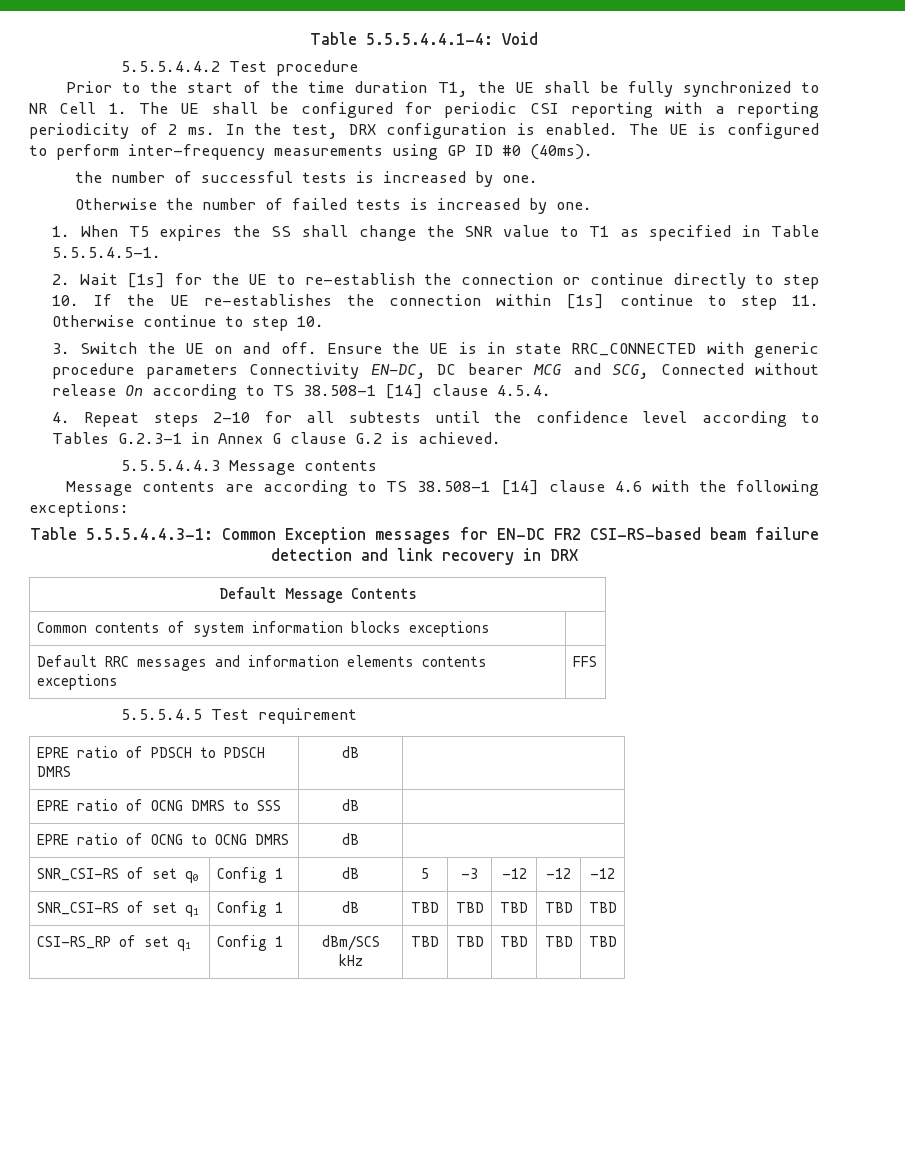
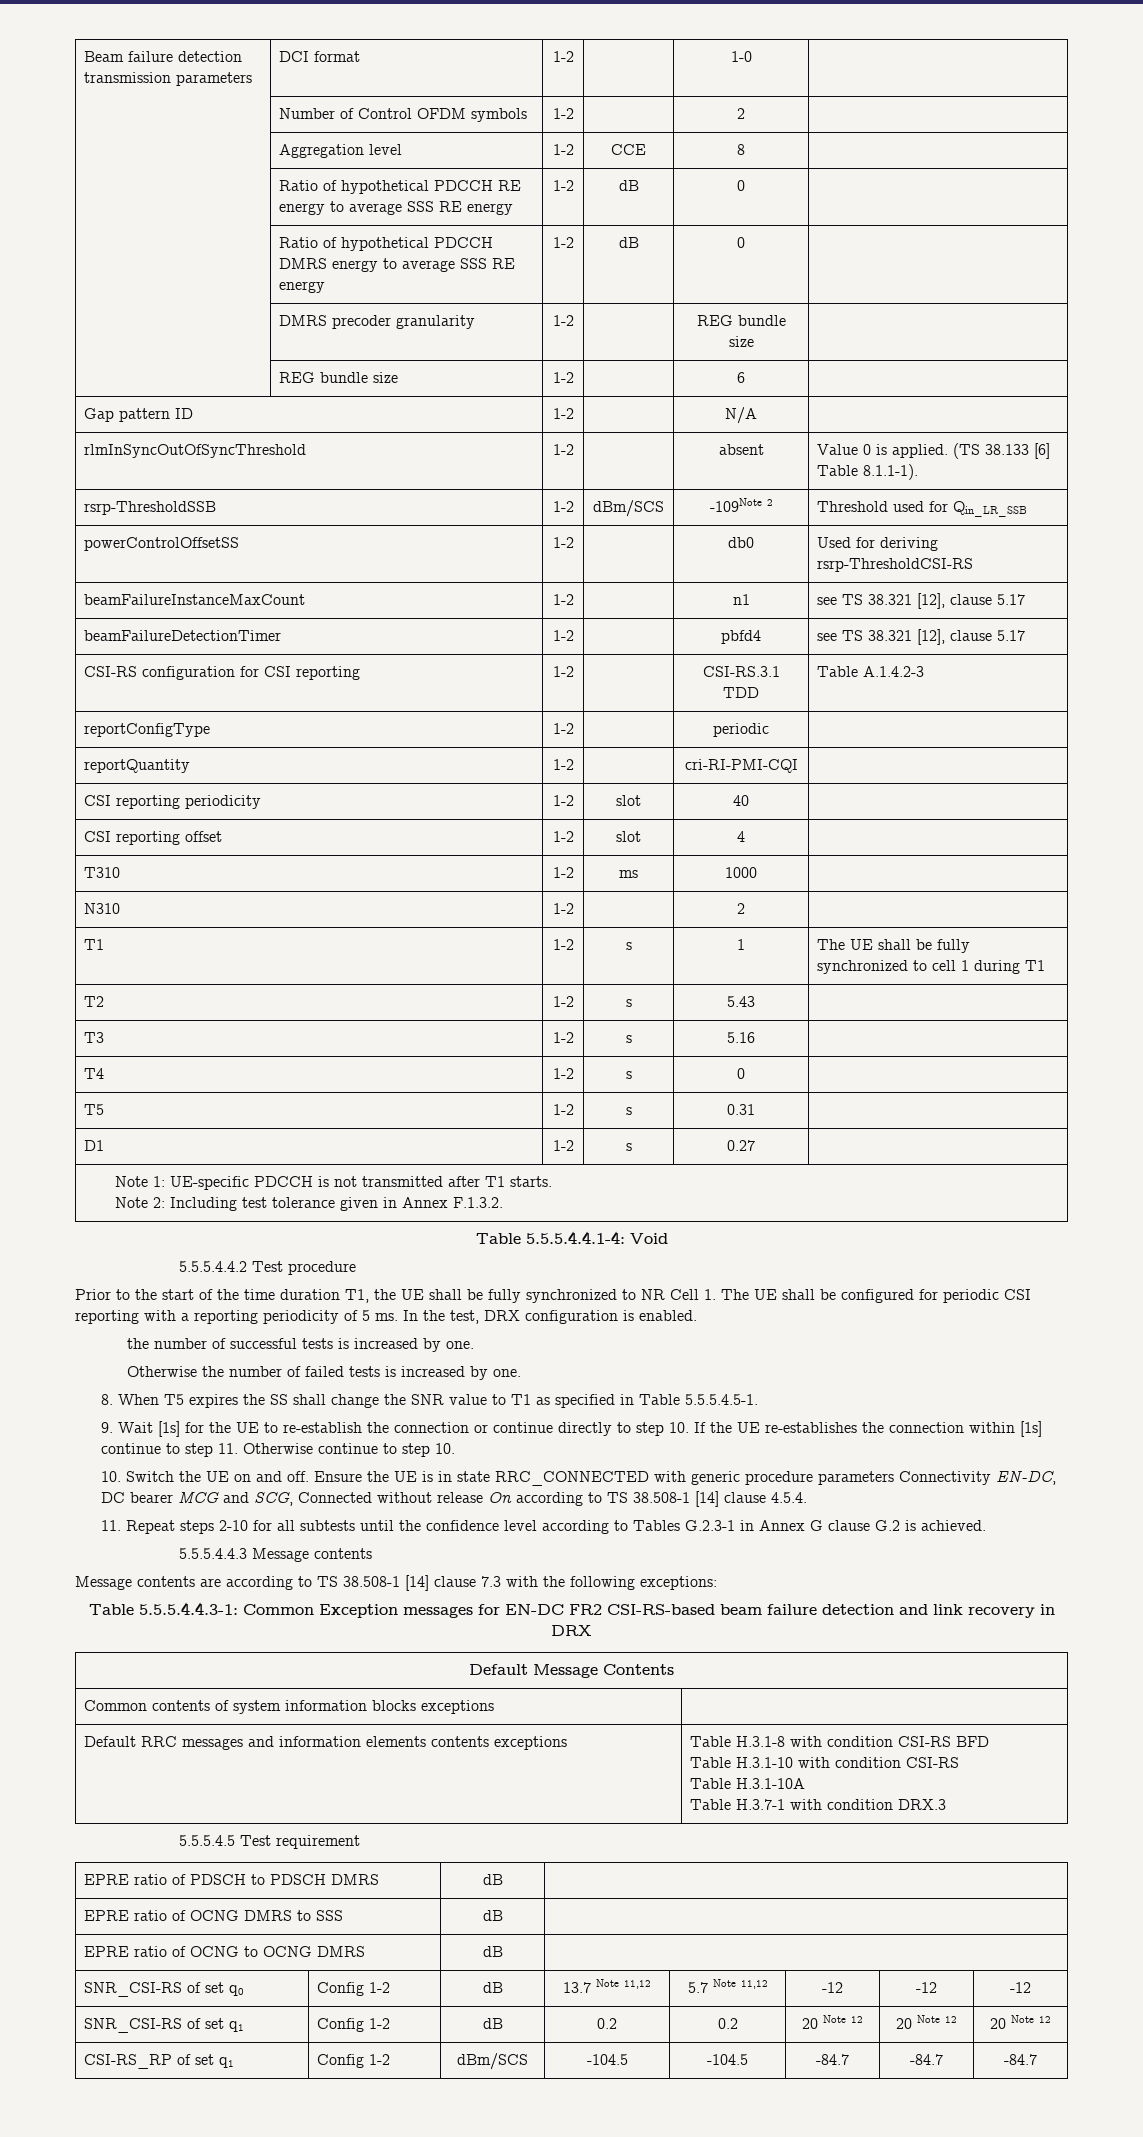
+ Beam failure detection transmission parameters | DCI format | 1-2 | | 1-0 |
+ | Number of Control OFDM symbols | 1-2 | | 2 |
+ | Aggregation level | 1-2 | CCE | 8 |
+ | Ratio of hypothetical PDCCH RE energy to average SSS RE energy | 1-2 | dB | 0 |
+ | Ratio of hypothetical PDCCH DMRS energy to average SSS RE energy | 1-2 | dB | 0 |
+ | DMRS precoder granularity | 1-2 | | REG bundle size |
+ | REG bundle size | 1-2 | | 6 |
+ Gap pattern ID | 1-2 | | N/A |
+ rlmInSyncOutOfSyncThreshold | 1-2 | | absent | Value 0 is applied. (TS 38.133 [6] Table 8.1.1-1).
+ rsrp-ThresholdSSB | 1-2 | dBm/SCS | -109Note 2 | Threshold used for Qin_LR_SSB
+ powerControlOffsetSS | 1-2 | | db0 | Used for deriving rsrp-ThresholdCSI-RS
+ beamFailureInstanceMaxCount | 1-2 | | n1 | see TS 38.321 [12], clause 5.17
+ beamFailureDetectionTimer | 1-2 | | pbfd4 | see TS 38.321 [12], clause 5.17
+ CSI-RS configuration for CSI reporting | 1-2 | | CSI-RS.3.1 TDD | Table A.1.4.2-3
+ reportConfigType | 1-2 | | periodic |
+ reportQuantity | 1-2 | | cri-RI-PMI-CQI |
+ CSI reporting periodicity | 1-2 | slot | 40 |
+ CSI reporting offset | 1-2 | slot | 4 |
+ T310 | 1-2 | ms | 1000 |
+ N310 | 1-2 | | 2 |
+ T1 | 1-2 | s | 1 | The UE shall be fully synchronized to cell 1 during T1
+ T2 | 1-2 | s | 5.43 |
+ T3 | 1-2 | s | 5.16 |
+ T4 | 1-2 | s | 0 |
+ T5 | 1-2 | s | 0.31 |
+ D1 | 1-2 | s | 0.27 |
+ Note 1: UE-specific PDCCH is not transmitted after T1 starts.
+ Note 2: Including test tolerance given in Annex F.1.3.2.
- Prior to the start of the time duration T1, the UE shall be fully synchronized to NR Cell 1. The UE shall be configured for periodic CSI reporting with a reporting periodicity of 2 ms.
+ Prior to the start of the time duration T1, the UE shall be fully synchronized to NR Cell 1. The UE shall be configured for periodic CSI reporting with a reporting periodicity of 5 ms.
- The UE is configured to perform inter-frequency measurements using GP ID #0 (40ms).
- 1. When T5 expires the SS shall change the SNR value to T1 as specified in Table 5.5.5.4.5-1.
+ 8. When T5 expires the SS shall change the SNR value to T1 as specified in Table 5.5.5.4.5-1.
- 2. Wait [1s] for the UE to re-establish the connection or continue directly to step 10. If the UE re-establishes the connection within [1s] continue to step 11. Otherwise continue to step 10.
+ 9. Wait [1s] for the UE to re-establish the connection or continue directly to step 10. If the UE re-establishes the connection within [1s] continue to step 11. Otherwise continue to step 10.
- 3. Switch the UE on and off.
+ 10. Switch the UE on and off.
- 4. Repeat steps 2-10 for all subtests until the confidence level according to Tables G.2.3-1 in Annex G clause G.2 is achieved.
+ 11. Repeat steps 2-10 for all subtests until the confidence level according to Tables G.2.3-1 in Annex G clause G.2 is achieved.
- Message contents are according to TS 38.508-1 [14] clause 4.6 with the following exceptions:
+ Message contents are according to TS 38.508-1 [14] clause 7.3 with the following exceptions:
- Default RRC messages and information elements contents exceptions | FFS
+ Default RRC messages and information elements contents exceptions | Table H.3.1-8 with condition CSI-RS BFD
+ Table H.3.1-10 with condition CSI-RS
+ Table H.3.1-10A
+ Table H.3.7-1 with condition DRX.3
- SNR_CSI-RS of set q0 | Config 1 | dB | 5 | -3 | -12 | -12 | -12
+ SNR_CSI-RS of set q0 | Config 1-2 | dB | 13.7 Note 11,12 | 5.7 Note 11,12 | -12 | -12 | -12
- SNR_CSI-RS of set q1 | Config 1 | dB | TBD | TBD | TBD | TBD | TBD
+ SNR_CSI-RS of set q1 | Config 1-2 | dB | 0.2 | 0.2 | 20 Note 12 | 20 Note 12 | 20 Note 12
- CSI-RS_RP of set q1 | Config 1 | dBm/SCS kHz | TBD | TBD | TBD | TBD | TBD
+ CSI-RS_RP of set q1 | Config 1-2 | dBm/SCS | -104.5 | -104.5 | -84.7 | -84.7 | -84.7

